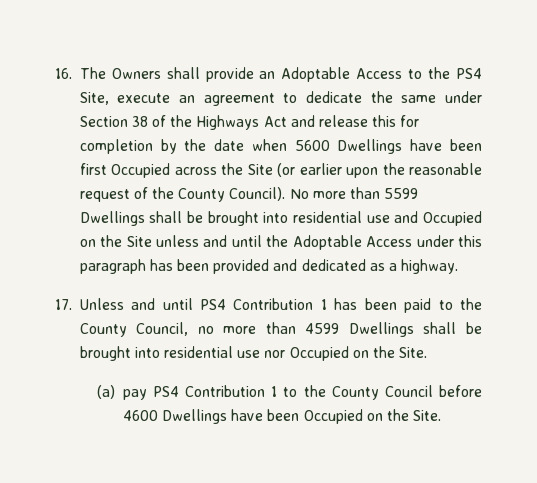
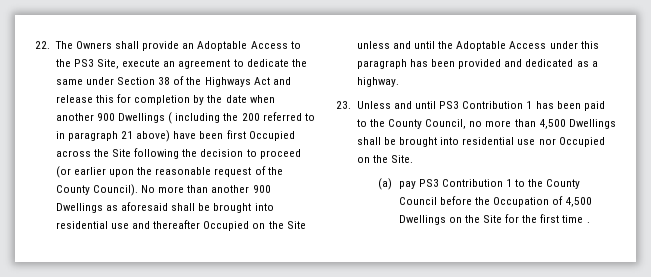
- 16. The Owners shall provide an Adoptable Access to the PS4 Site, execute an agreement to dedicate the same under Section 38 of the Highways Act and release this for completion by the date when 5600 Dwellings have been first Occupied across the Site (or earlier upon the reasonable request of the County Council).
+ 22. The Owners shall provide an Adoptable Access to the PS3 Site, execute an agreement to dedicate the same under Section 38 of the Highways Act and release this for completion by the date when another 900 Dwellings ( including the 200 referred to in paragraph 21 above) have been first Occupied across the Site following the decision to proceed (or earlier upon the reasonable request of the County Council).
- No more than 5599 Dwellings shall be brought into residential use and Occupied on the Site unless and until the Adoptable Access under this paragraph has been provided and dedicated as a highway.
+ No more than another 900 Dwellings as aforesaid shall be brought into residential use and thereafter Occupied on the Site unless and until the Adoptable Access under this paragraph has been provided and dedicated as a highway.
- 17. Unless and until PS4 Contribution 1 has been paid to the County Council, no more than 4599 Dwellings shall be brought into residential use nor Occupied on the Site.
+ 23. Unless and until PS3 Contribution 1 has been paid to the County Council, no more than 4,500 Dwellings shall be brought into residential use nor Occupied on the Site.
- (a) pay PS4 Contribution 1 to the County Council before 4600 Dwellings have been Occupied on the Site.
+ (a) pay PS3 Contribution 1 to the County Council before the Occupation of 4,500 Dwellings on the Site for the first time .

